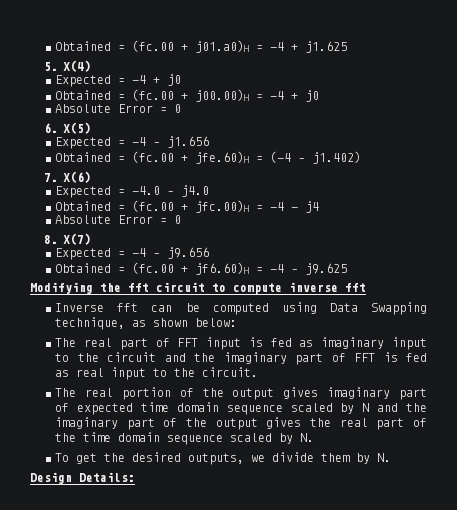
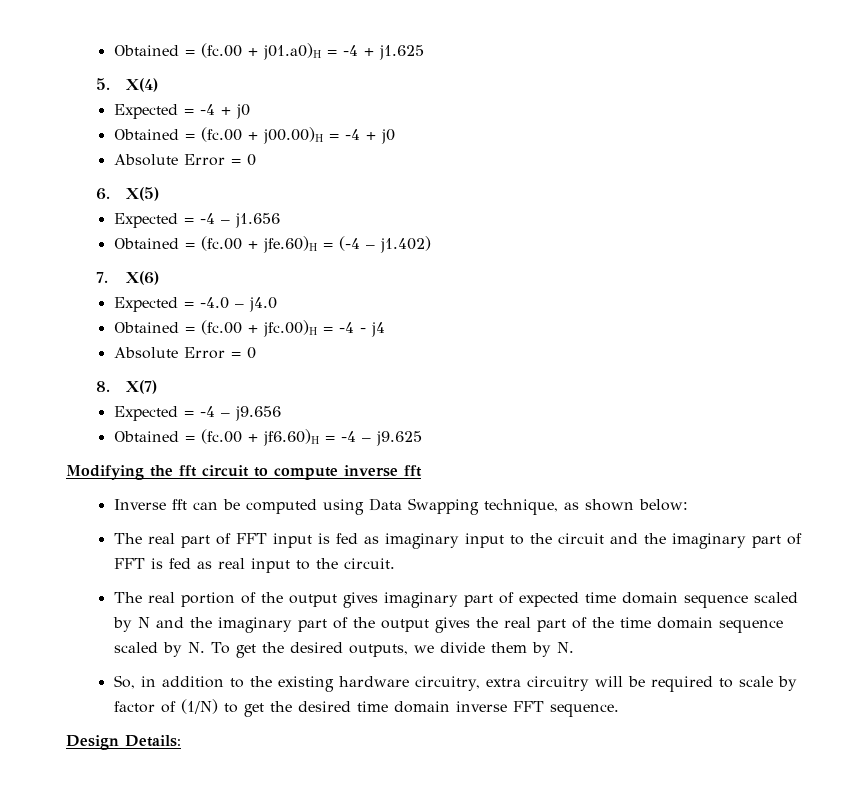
- The real portion of the output gives imaginary part of expected time domain sequence scaled by N and the imaginary part of the output gives the real part of the time domain sequence scaled by N.
- To get the desired outputs, we divide them by N.
+ The real portion of the output gives imaginary part of expected time domain sequence scaled by N and the imaginary part of the output gives the real part of the time domain sequence scaled by N. To get the desired outputs, we divide them by N.
+ So, in addition to the existing hardware circuitry, extra circuitry will be required to scale by factor of (1/N) to get the desired time domain inverse FFT sequence.

